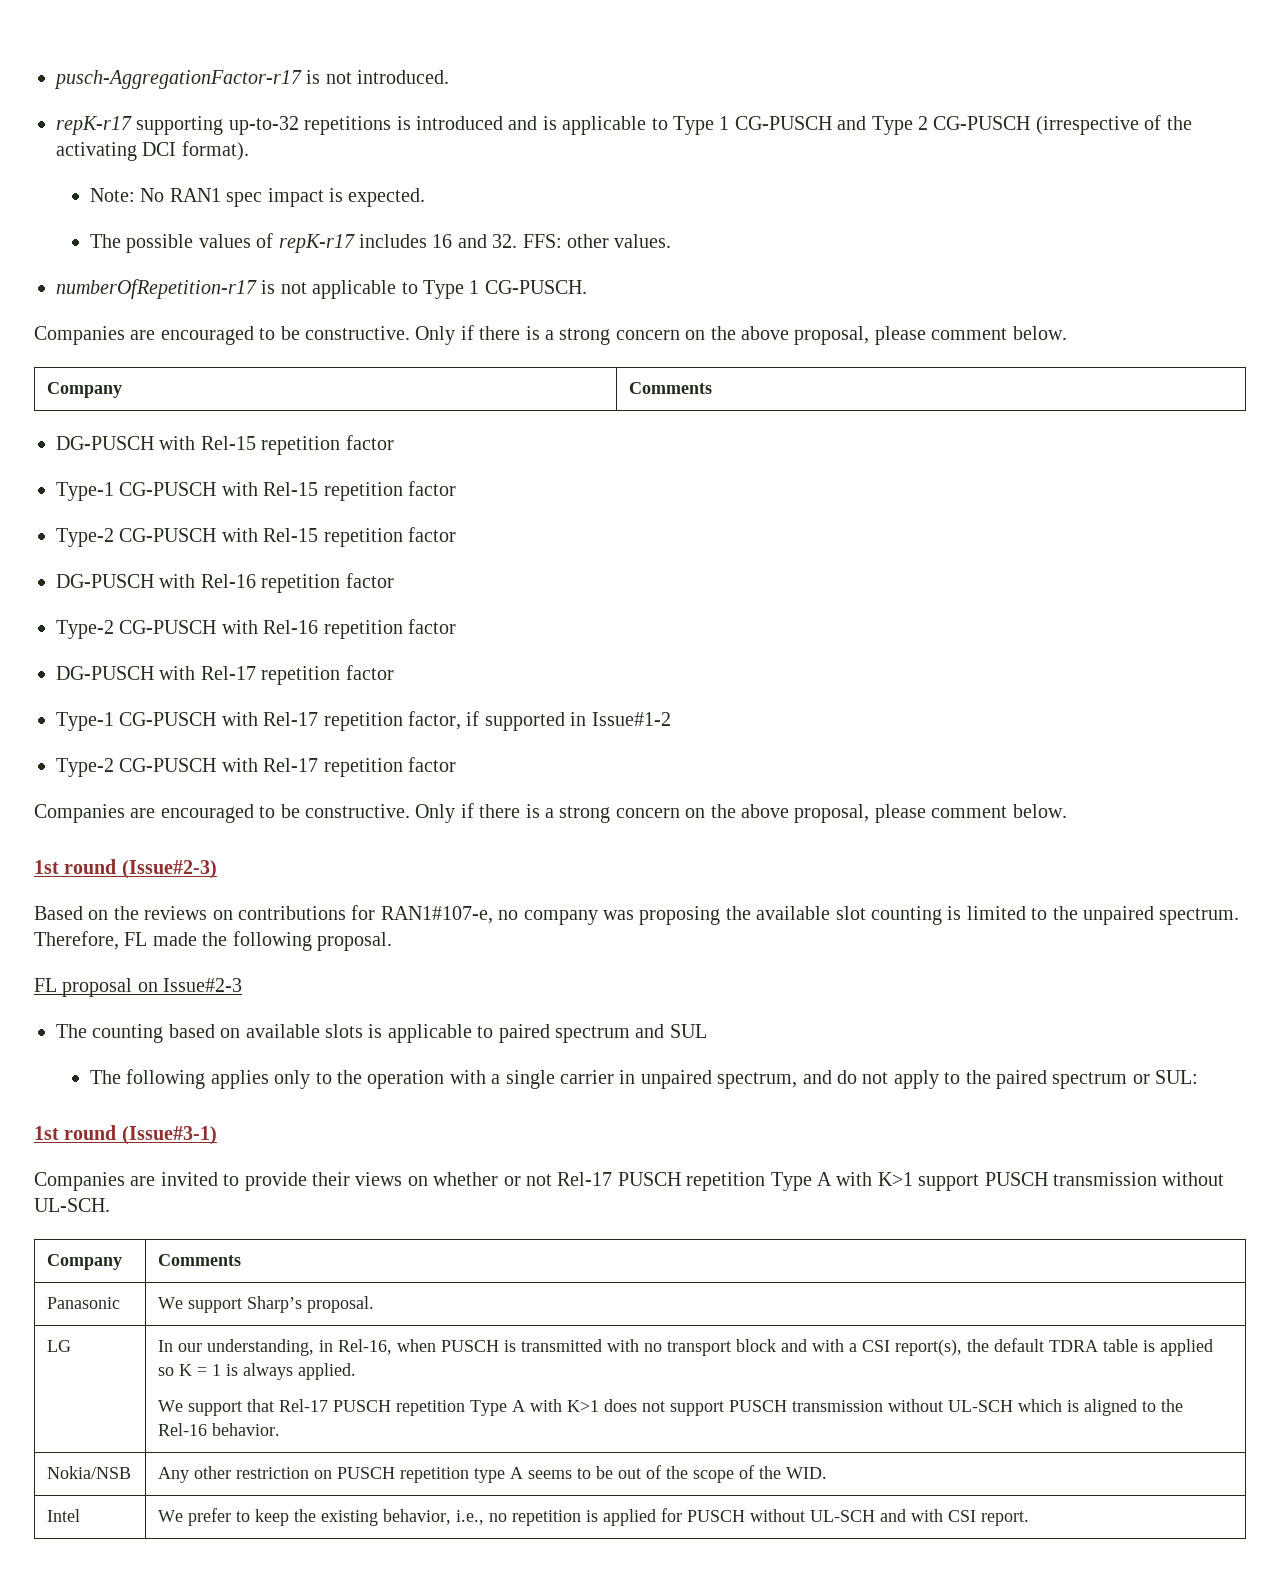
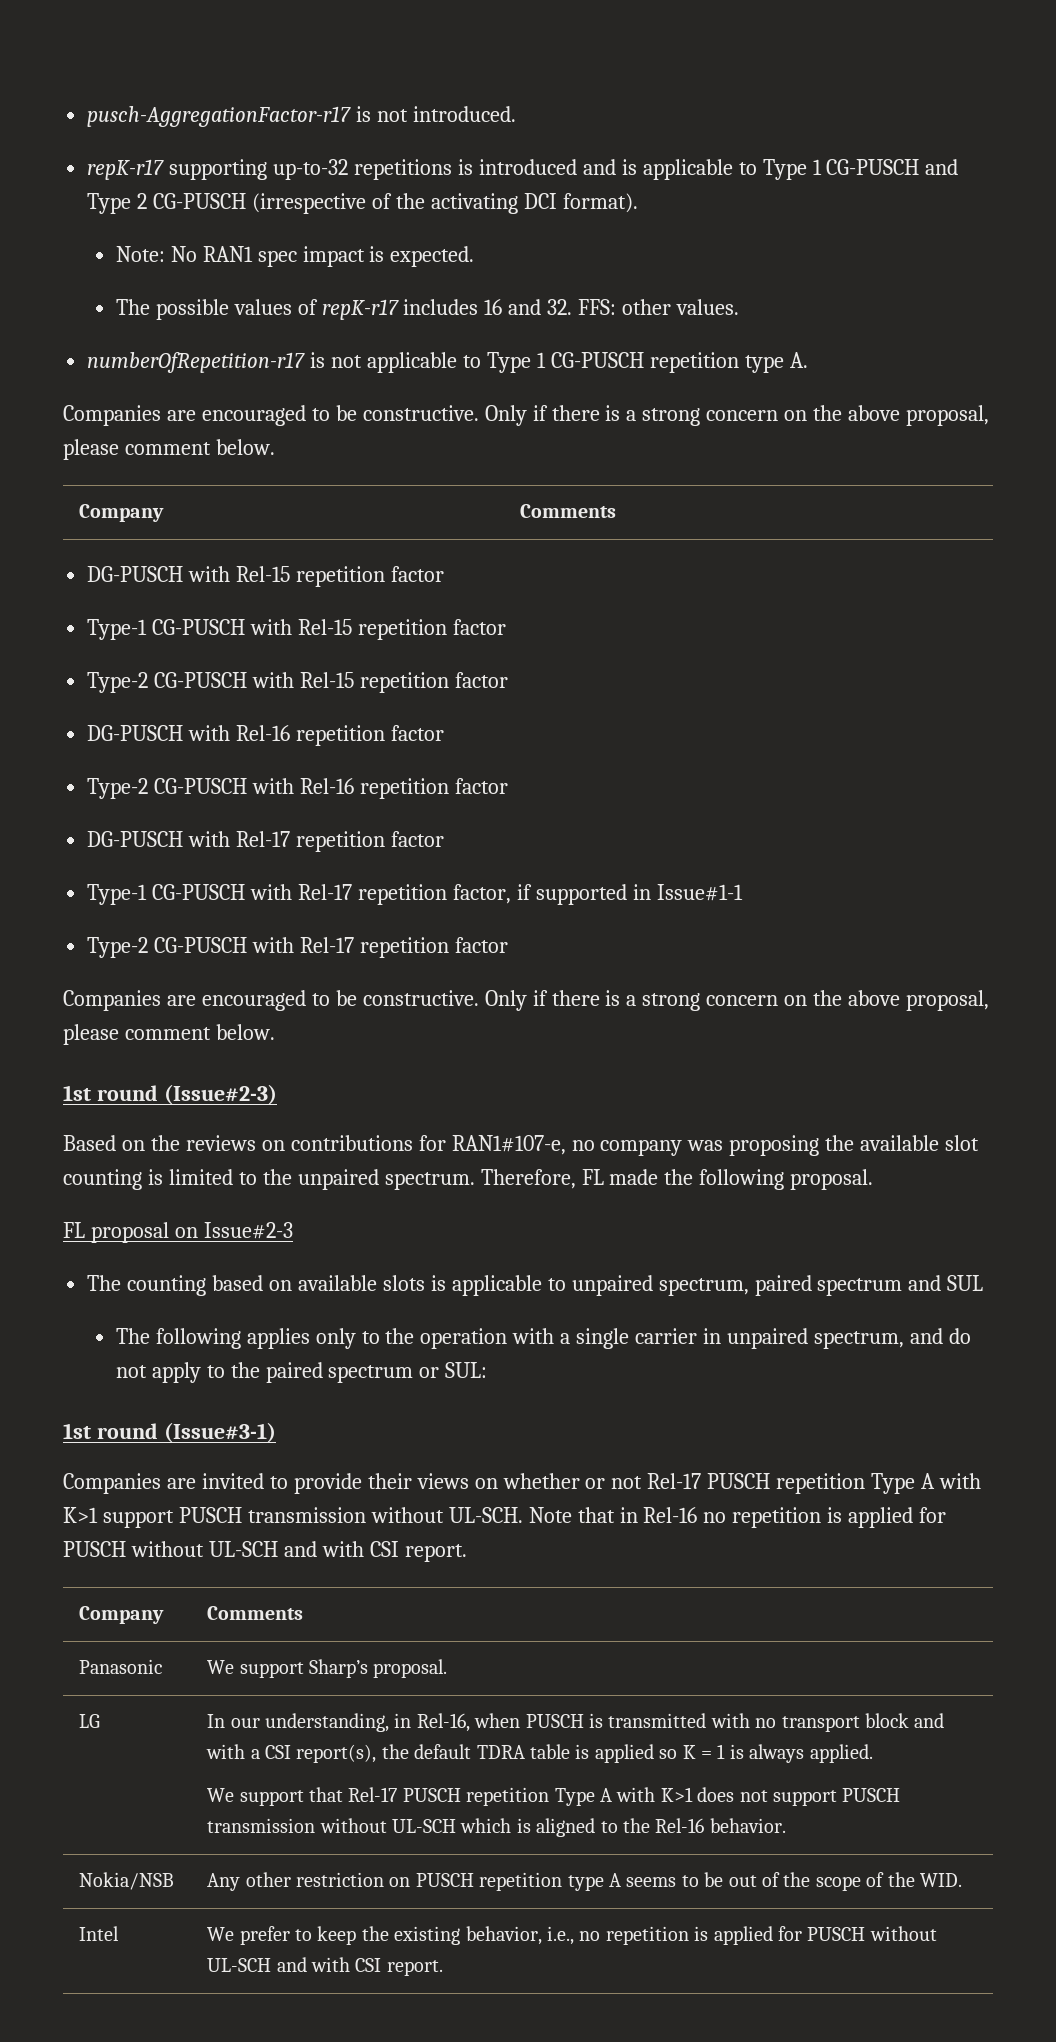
- numberOfRepetition-r17 is not applicable to Type 1 CG-PUSCH.
+ numberOfRepetition-r17 is not applicable to Type 1 CG-PUSCH repetition type A.
- Type-1 CG-PUSCH with Rel-17 repetition factor, if supported in Issue#1-2
+ Type-1 CG-PUSCH with Rel-17 repetition factor, if supported in Issue#1-1
- The counting based on available slots is applicable to paired spectrum and SUL
+ The counting based on available slots is applicable to unpaired spectrum, paired spectrum and SUL
+ Note that in Rel-16 no repetition is applied for PUSCH without UL-SCH and with CSI report.

